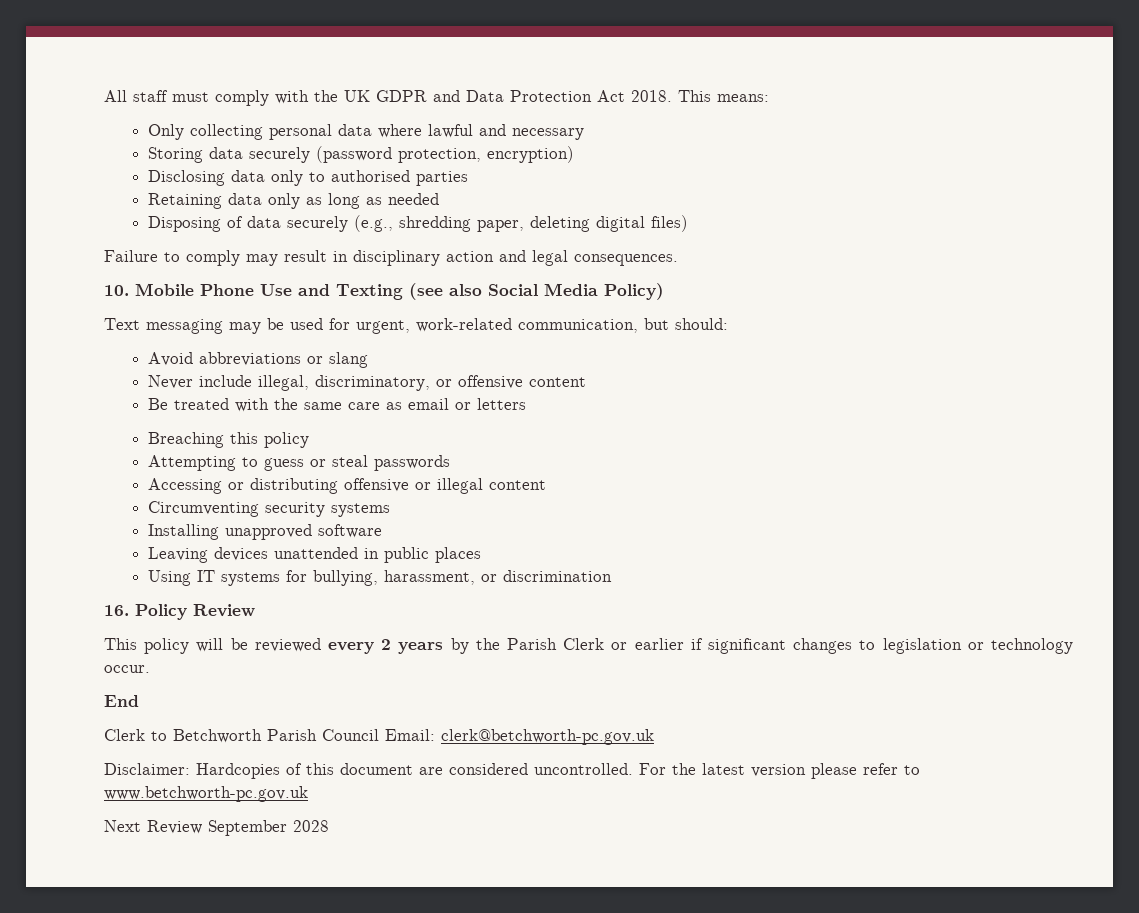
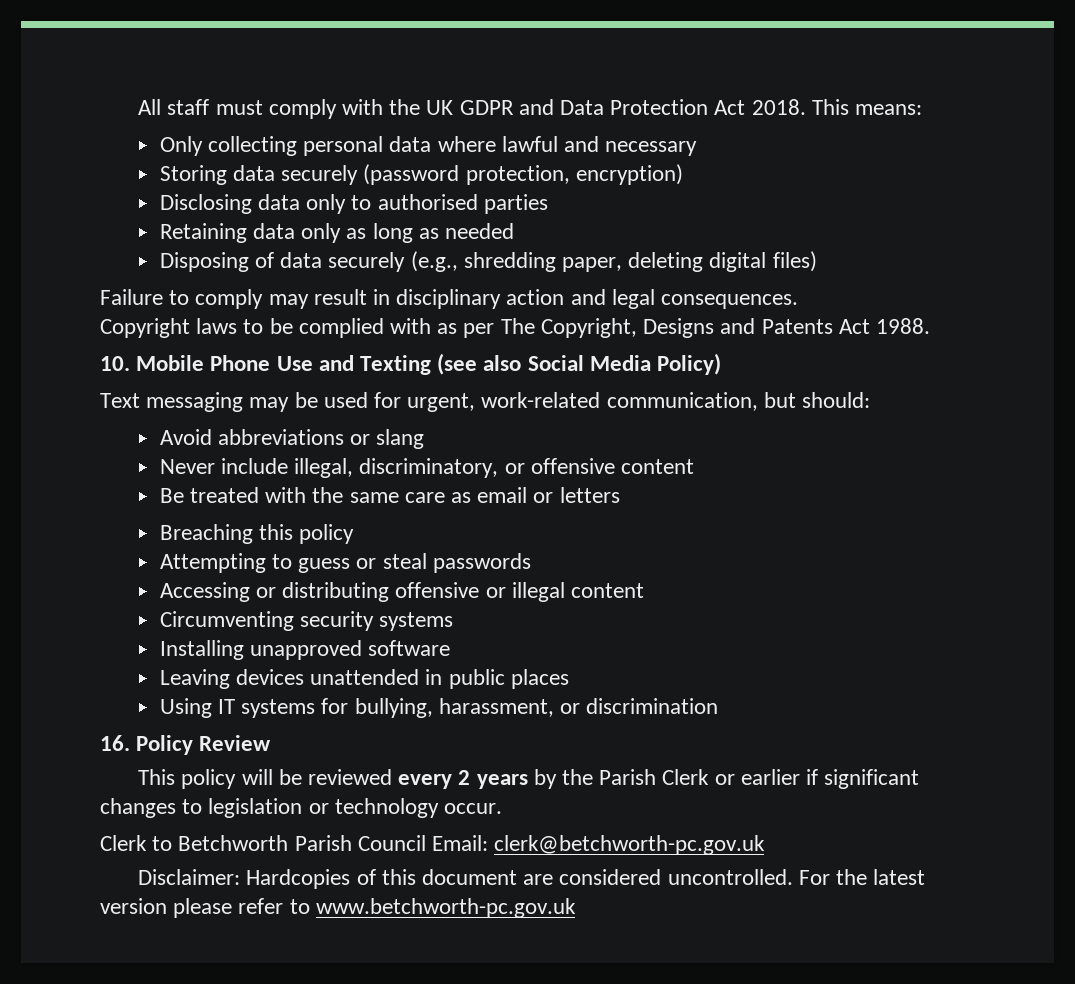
+ Copyright laws to be complied with as per The Copyright, Designs and Patents Act 1988.
- End
- Next Review September 2028

